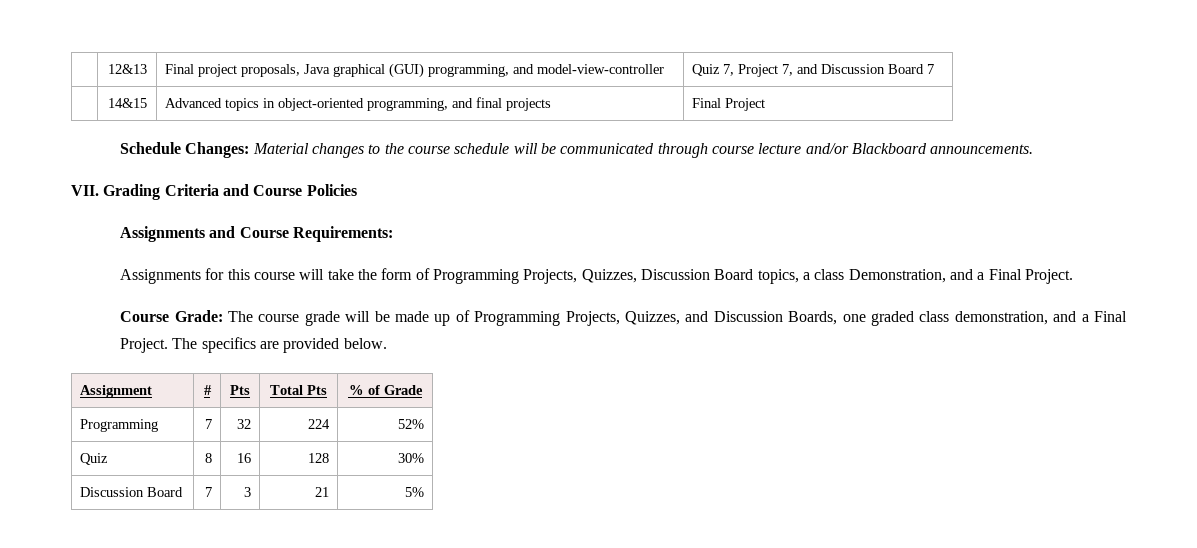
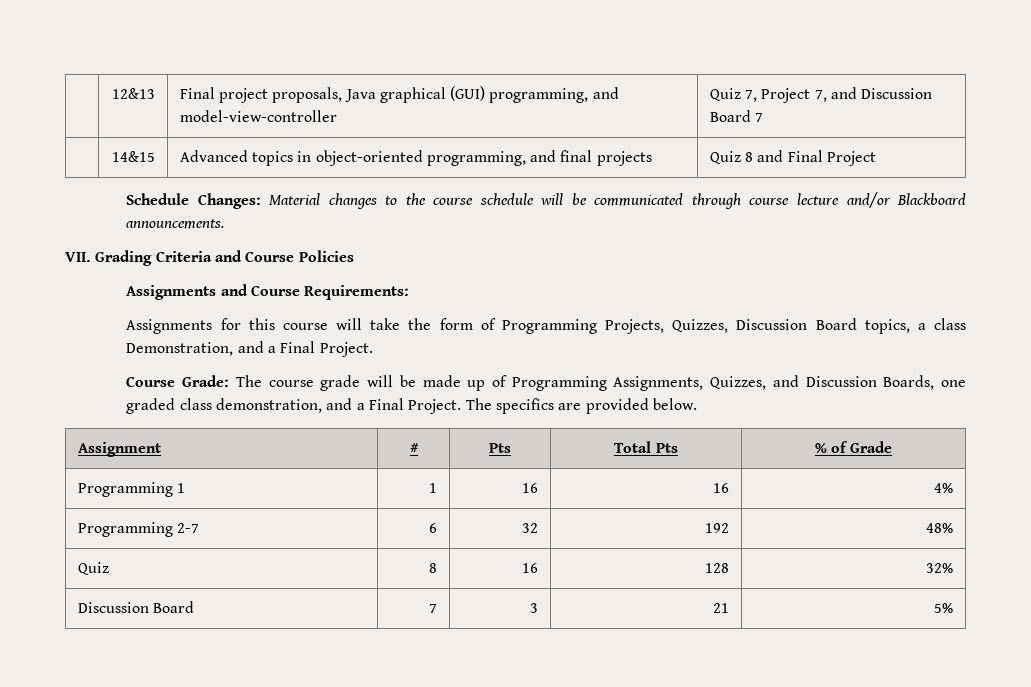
- | 14&15 | Advanced topics in object-oriented programming, and final projects | Final Project
+ | 14&15 | Advanced topics in object-oriented programming, and final projects | Quiz 8 and Final Project
- Course Grade: The course grade will be made up of Programming Projects, Quizzes, and Discussion Boards, one graded class demonstration, and a Final Project.
+ Course Grade: The course grade will be made up of Programming Assignments, Quizzes, and Discussion Boards, one graded class demonstration, and a Final Project.
- Programming | 7 | 32 | 224 | 52%
+ Programming 1 | 1 | 16 | 16 | 4%
+ Programming 2-7 | 6 | 32 | 192 | 48%
- Quiz | 8 | 16 | 128 | 30%
+ Quiz | 8 | 16 | 128 | 32%

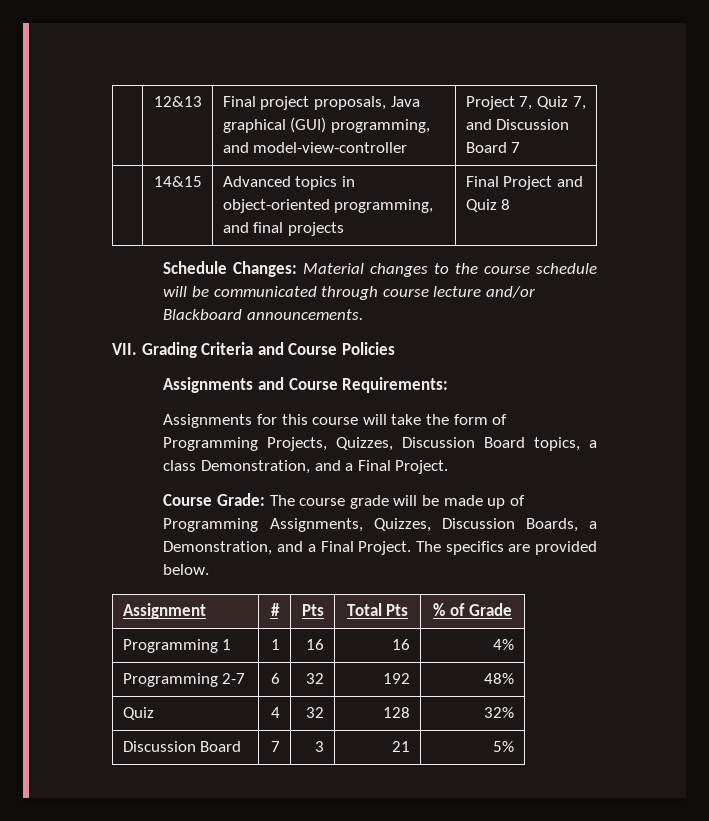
- | 12&13 | Final project proposals, Java graphical (GUI) programming, and model-view-controller | Quiz 7, Project 7, and Discussion Board 7
+ | 12&13 | Final project proposals, Java graphical (GUI) programming, and model-view-controller | Project 7, Quiz 7, and Discussion Board 7
- | 14&15 | Advanced topics in object-oriented programming, and final projects | Quiz 8 and Final Project
+ | 14&15 | Advanced topics in object-oriented programming, and final projects | Final Project and Quiz 8
- Course Grade: The course grade will be made up of Programming Assignments, Quizzes, and Discussion Boards, one graded class demonstration, and a Final Project.
+ Course Grade: The course grade will be made up of Programming Assignments, Quizzes, Discussion Boards, a Demonstration, and a Final Project.
- Quiz | 8 | 16 | 128 | 32%
+ Quiz | 4 | 32 | 128 | 32%

